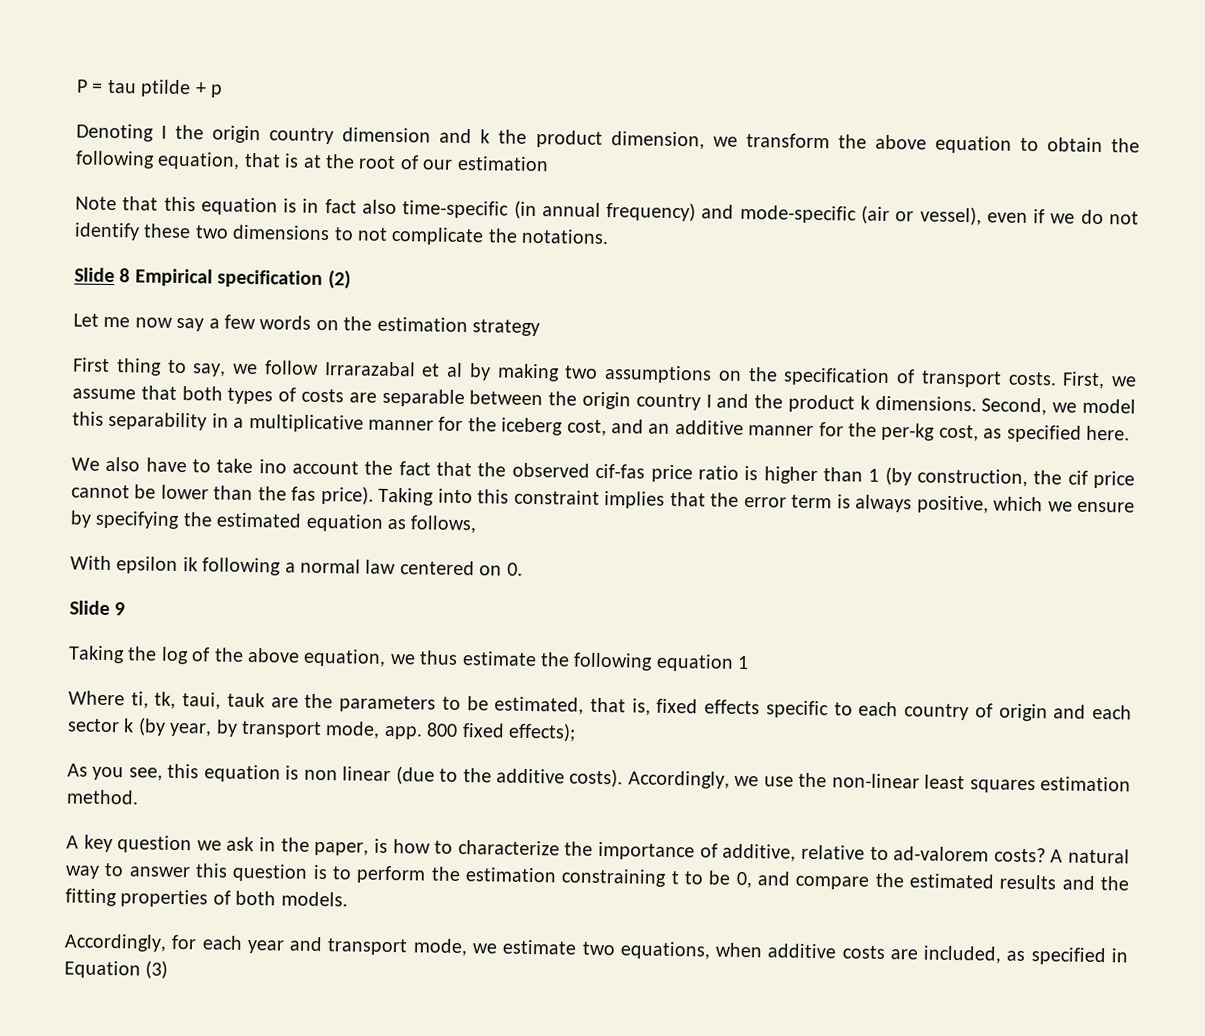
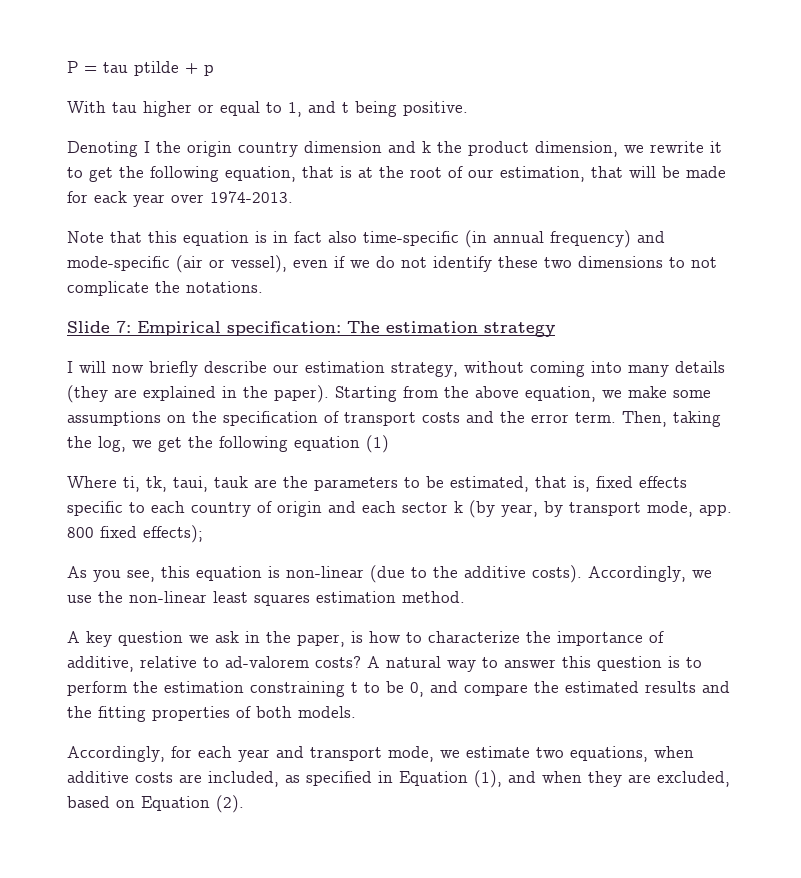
+ With tau higher or equal to 1, and t being positive.
- Denoting I the origin country dimension and k the product dimension, we transform the above equation to obtain the following equation, that is at the root of our estimation
+ Denoting I the origin country dimension and k the product dimension, we rewrite it to get the following equation, that is at the root of our estimation, that will be made for eack year over 1974-2013.
- Slide 8 Empirical specification (2)
- Let me now say a few words on the estimation strategy
- First thing to say, we follow Irrarazabal et al by making two assumptions on the specification of transport costs. First, we assume that both types of costs are separable between the origin country I and the product k dimensions. Second, we model this separability in a multiplicative manner for the iceberg cost, and an additive manner for the per-kg cost, as specified here.
- We also have to take ino account the fact that the observed cif-fas price ratio is higher than 1 (by construction, the cif price cannot be lower than the fas price). Taking into this constraint implies that the error term is always positive, which we ensure by specifying the estimated equation as follows,
- With epsilon ik following a normal law centered on 0.
- Slide 9
- Taking the log of the above equation, we thus estimate the following equation 1
+ Slide 7: Empirical specification: The estimation strategy
+ I will now briefly describe our estimation strategy, without coming into many details (they are explained in the paper). Starting from the above equation, we make some assumptions on the specification of transport costs and the error term. Then, taking the log, we get the following equation (1)
- As you see, this equation is non linear (due to the additive costs).
+ As you see, this equation is non-linear (due to the additive costs).
- Accordingly, for each year and transport mode, we estimate two equations, when additive costs are included, as specified in Equation (3)
+ Accordingly, for each year and transport mode, we estimate two equations, when additive costs are included, as specified in Equation (1), and when they are excluded, based on Equation (2).

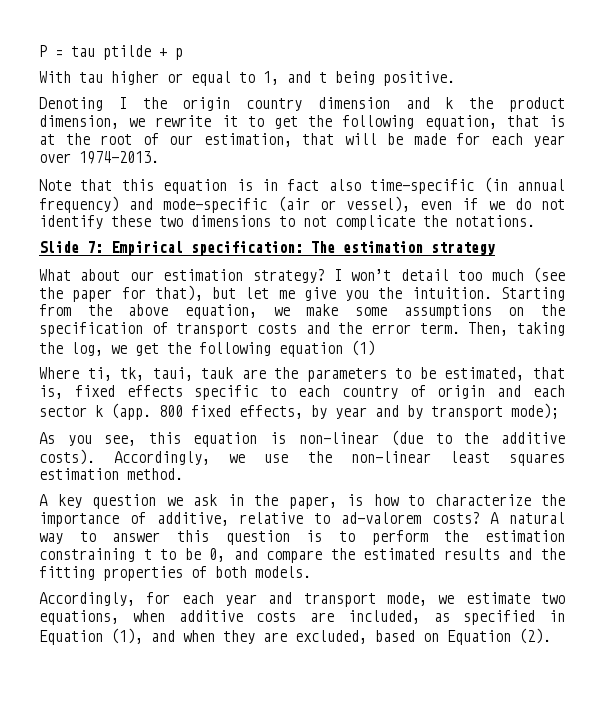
- Denoting I the origin country dimension and k the product dimension, we rewrite it to get the following equation, that is at the root of our estimation, that will be made for eack year over 1974-2013.
+ Denoting I the origin country dimension and k the product dimension, we rewrite it to get the following equation, that is at the root of our estimation, that will be made for each year over 1974-2013.
- I will now briefly describe our estimation strategy, without coming into many details (they are explained in the paper).
+ What about our estimation strategy? I won’t detail too much (see the paper for that), but let me give you the intuition.
- Where ti, tk, taui, tauk are the parameters to be estimated, that is, fixed effects specific to each country of origin and each sector k (by year, by transport mode, app. 800 fixed effects);
+ Where ti, tk, taui, tauk are the parameters to be estimated, that is, fixed effects specific to each country of origin and each sector k (app. 800 fixed effects, by year and by transport mode);

